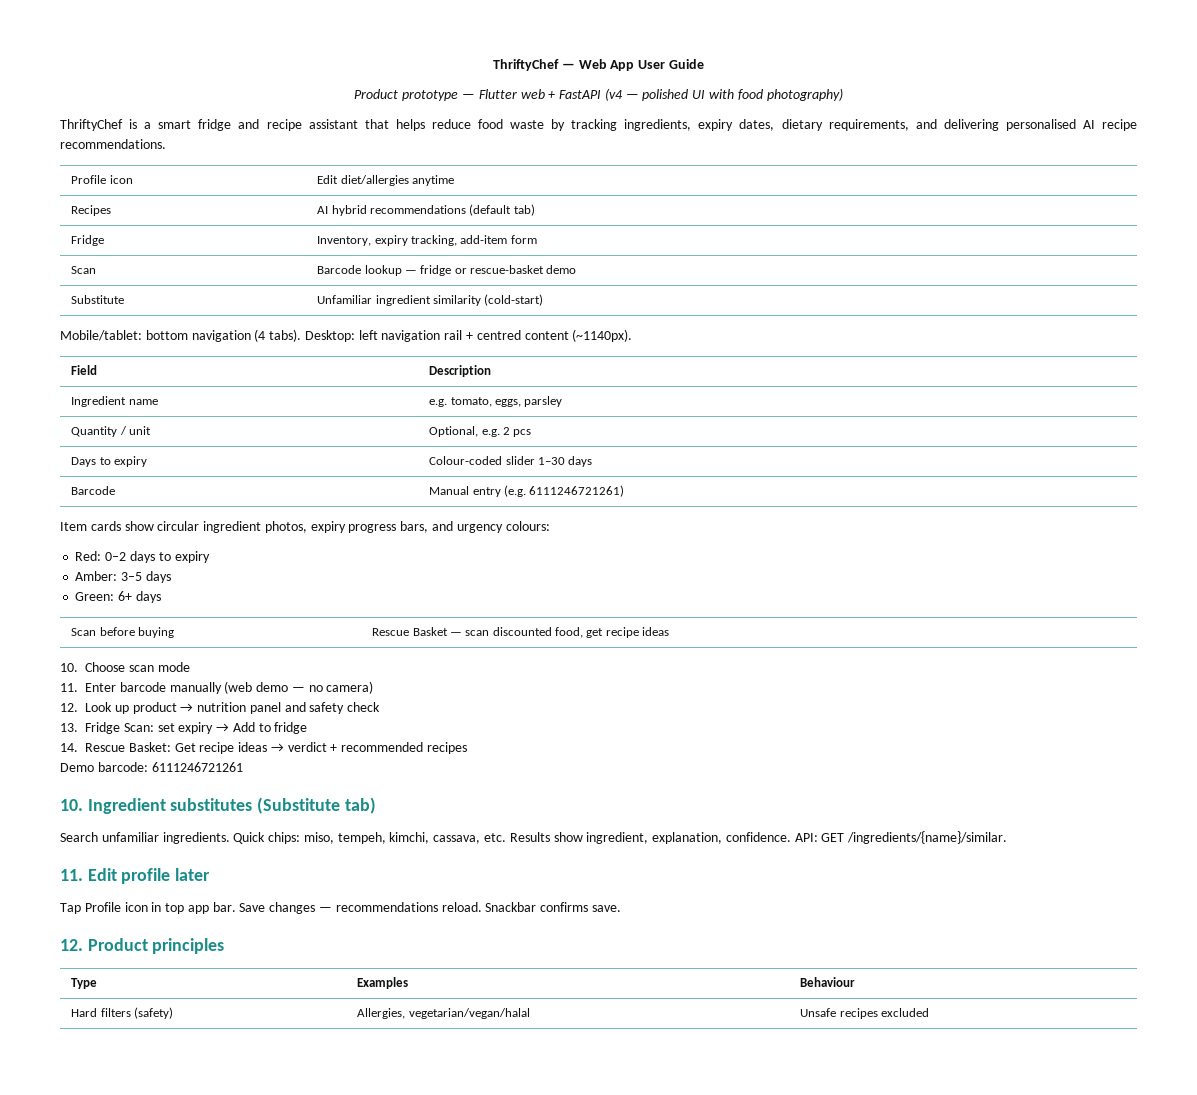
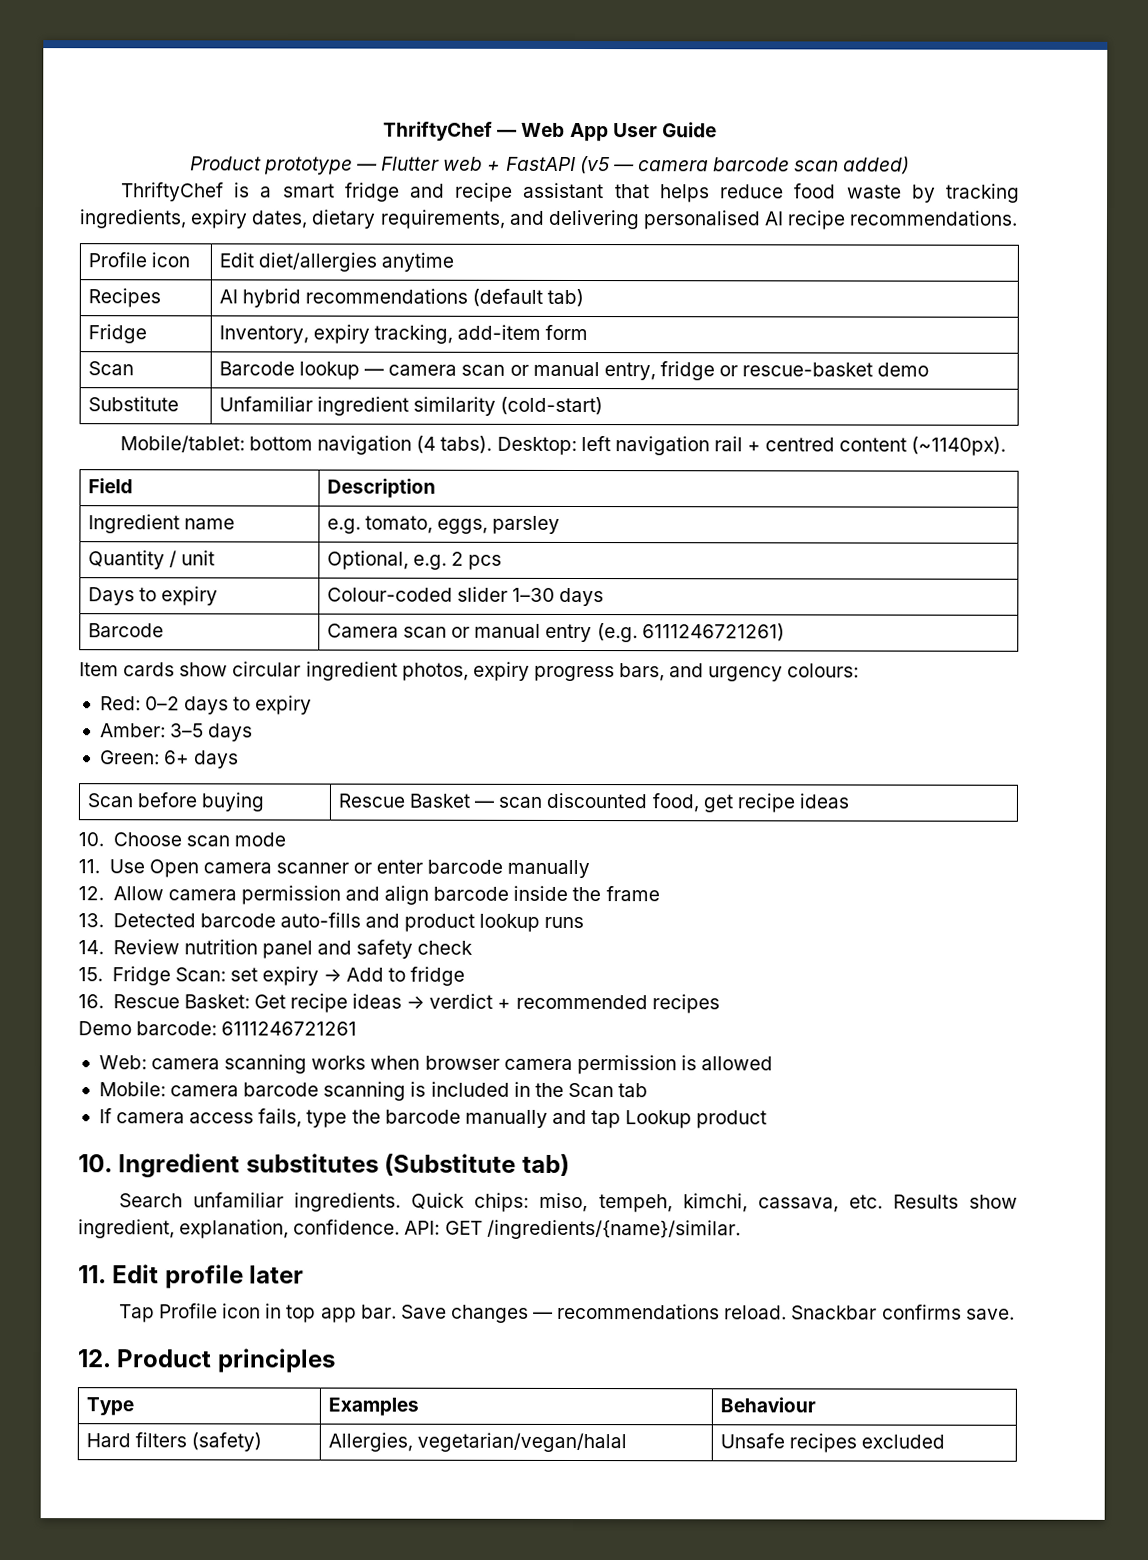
- Product prototype — Flutter web + FastAPI (v4 — polished UI with food photography)
+ Product prototype — Flutter web + FastAPI (v5 — camera barcode scan added)
- Scan | Barcode lookup — fridge or rescue-basket demo
+ Scan | Barcode lookup — camera scan or manual entry, fridge or rescue-basket demo
- Barcode | Manual entry (e.g. 6111246721261)
+ Barcode | Camera scan or manual entry (e.g. 6111246721261)
- 11. Enter barcode manually (web demo — no camera)
- 12. Look up product → nutrition panel and safety check
+ 11. Use Open camera scanner or enter barcode manually
+ 12. Allow camera permission and align barcode inside the frame
+ 13. Detected barcode auto-fills and product lookup runs
+ 14. Review nutrition panel and safety check
- 13. Fridge Scan: set expiry → Add to fridge
+ 15. Fridge Scan: set expiry → Add to fridge
- 14. Rescue Basket: Get recipe ideas → verdict + recommended recipes
+ 16. Rescue Basket: Get recipe ideas → verdict + recommended recipes
+ Web: camera scanning works when browser camera permission is allowed
+ Mobile: camera barcode scanning is included in the Scan tab
+ If camera access fails, type the barcode manually and tap Lookup product

